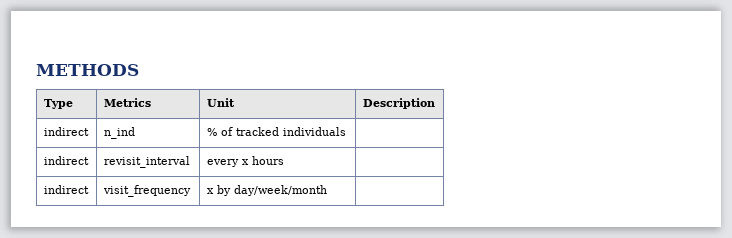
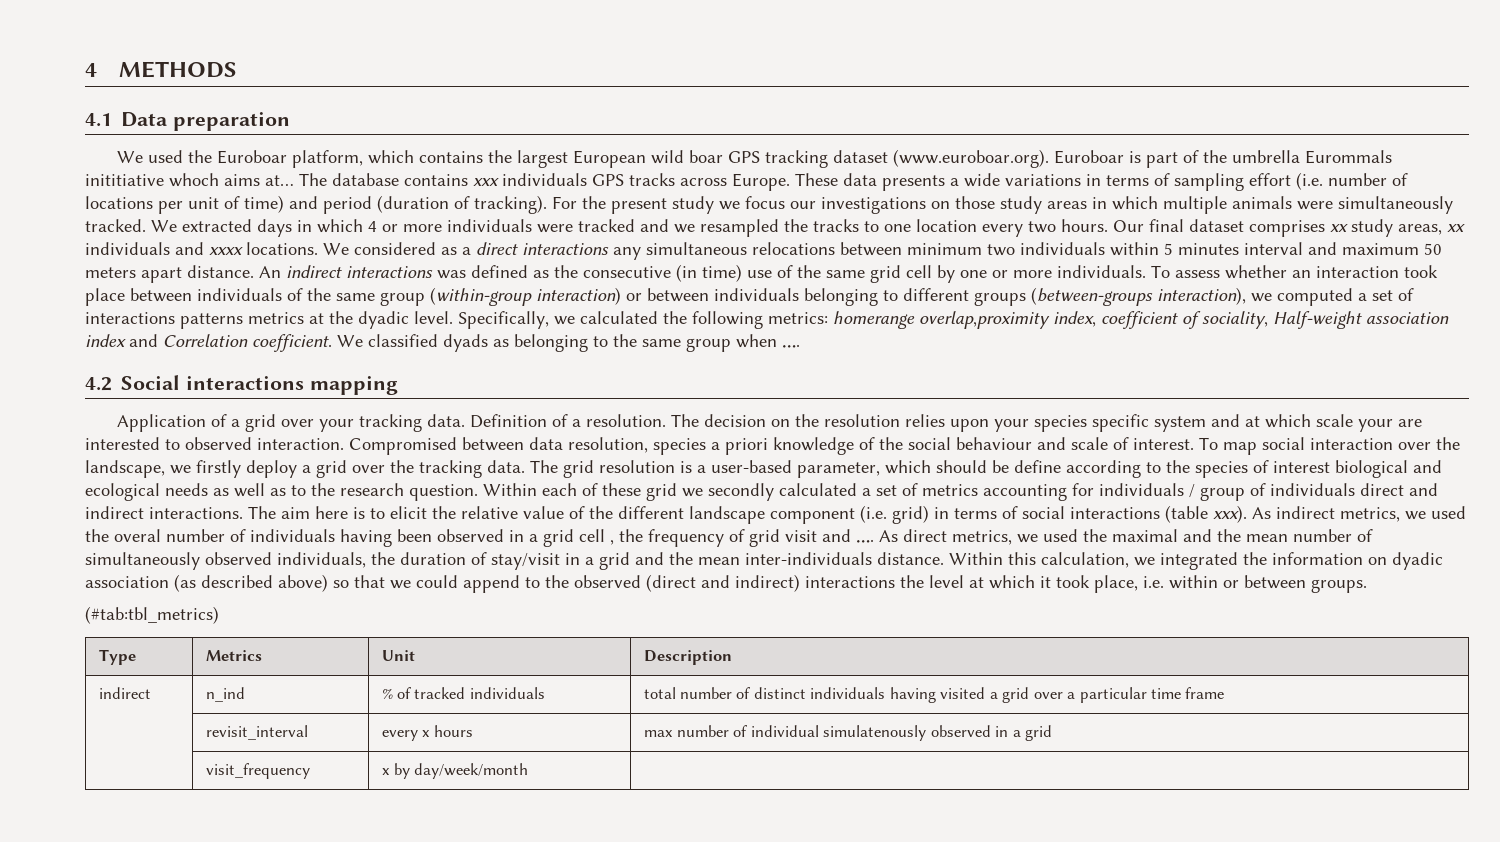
- METHODS
+ 4 METHODS
+ 4.1 Data preparation
+ We used the Euroboar platform, which contains the largest European wild boar GPS tracking dataset (www.euroboar.org). Euroboar is part of the umbrella Eurommals inititiative whoch aims at… The database contains xxx individuals GPS tracks across Europe. These data presents a wide variations in terms of sampling effort (i.e. number of locations per unit of time) and period (duration of tracking). For the present study we focus our investigations on those study areas in which multiple animals were simultaneously tracked. We extracted days in which 4 or more individuals were tracked and we resampled the tracks to one location every two hours. Our final dataset comprises xx study areas, xx individuals and xxxx locations. We considered as a direct interactions any simultaneous relocations between minimum two individuals within 5 minutes interval and maximum 50 meters apart distance. An indirect interactions was defined as the consecutive (in time) use of the same grid cell by one or more individuals. To assess whether an interaction took place between individuals of the same group (within-group interaction) or between individuals belonging to different groups (between-groups interaction), we computed a set of interactions patterns metrics at the dyadic level. Specifically, we calculated the following metrics: homerange overlap,proximity index, coefficient of sociality, Half-weight association index and Correlation coefficient. We classified dyads as belonging to the same group when ….
+ 4.2 Social interactions mapping
+ Application of a grid over your tracking data. Definition of a resolution. The decision on the resolution relies upon your species specific system and at which scale your are interested to observed interaction. Compromised between data resolution, species a priori knowledge of the social behaviour and scale of interest. To map social interaction over the landscape, we firstly deploy a grid over the tracking data. The grid resolution is a user-based parameter, which should be define according to the species of interest biological and ecological needs as well as to the research question. Within each of these grid we secondly calculated a set of metrics accounting for individuals / group of individuals direct and indirect interactions. The aim here is to elicit the relative value of the different landscape component (i.e. grid) in terms of social interactions (table xxx). As indirect metrics, we used the overal number of individuals having been observed in a grid cell , the frequency of grid visit and …. As direct metrics, we used the maximal and the mean number of simultaneously observed individuals, the duration of stay/visit in a grid and the mean inter-individuals distance. Within this calculation, we integrated the information on dyadic association (as described above) so that we could append to the observed (direct and indirect) interactions the level at which it took place, i.e. within or between groups.
+ (#tab:tbl_metrics)
- indirect | n_ind | % of tracked individuals |
- indirect | revisit_interval | every x hours |
- indirect | visit_frequency | x by day/week/month |
+ indirect | n_ind | % of tracked individuals | total number of distinct individuals having visited a grid over a particular time frame
+ | revisit_interval | every x hours | max number of individual simulatenously observed in a grid
+ | visit_frequency | x by day/week/month |

